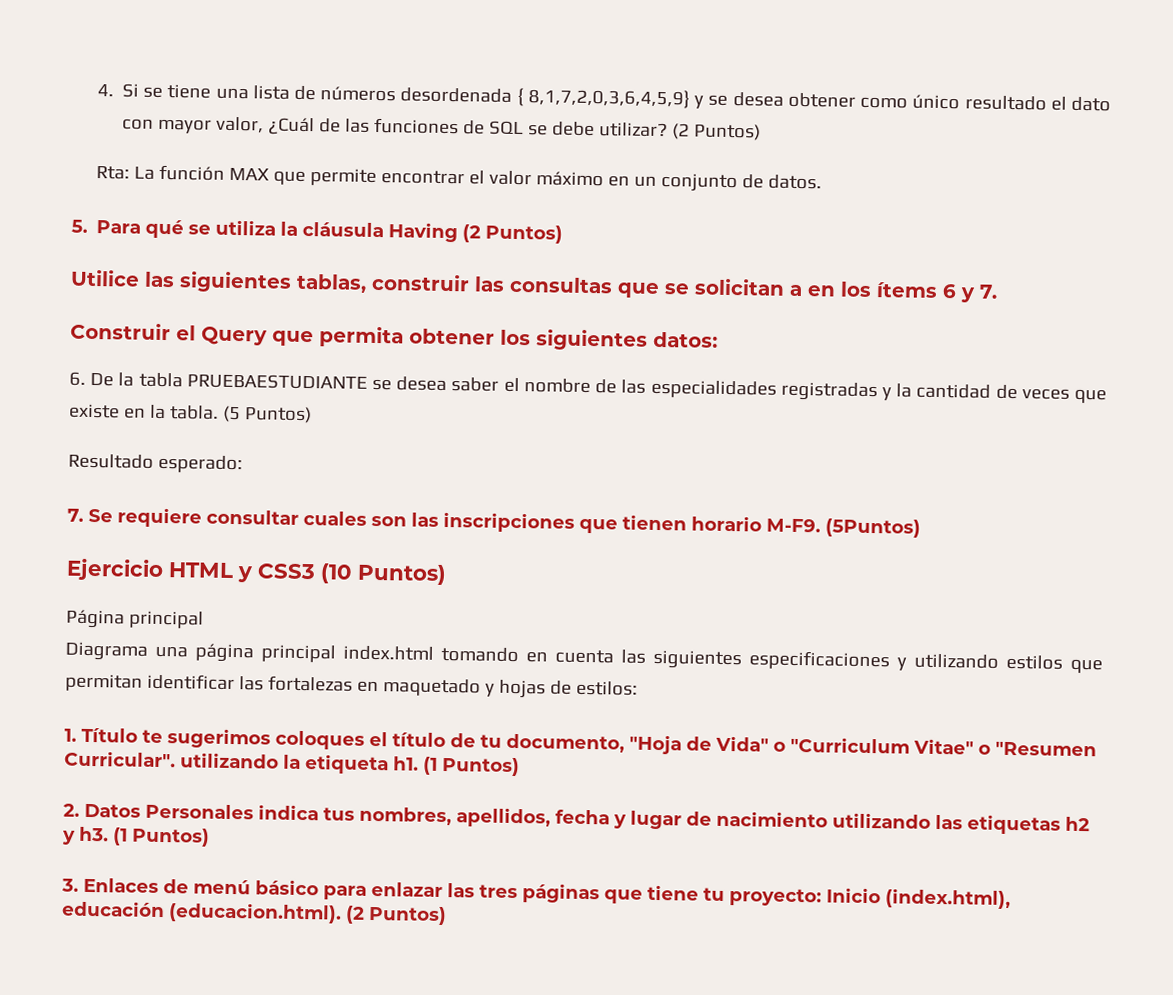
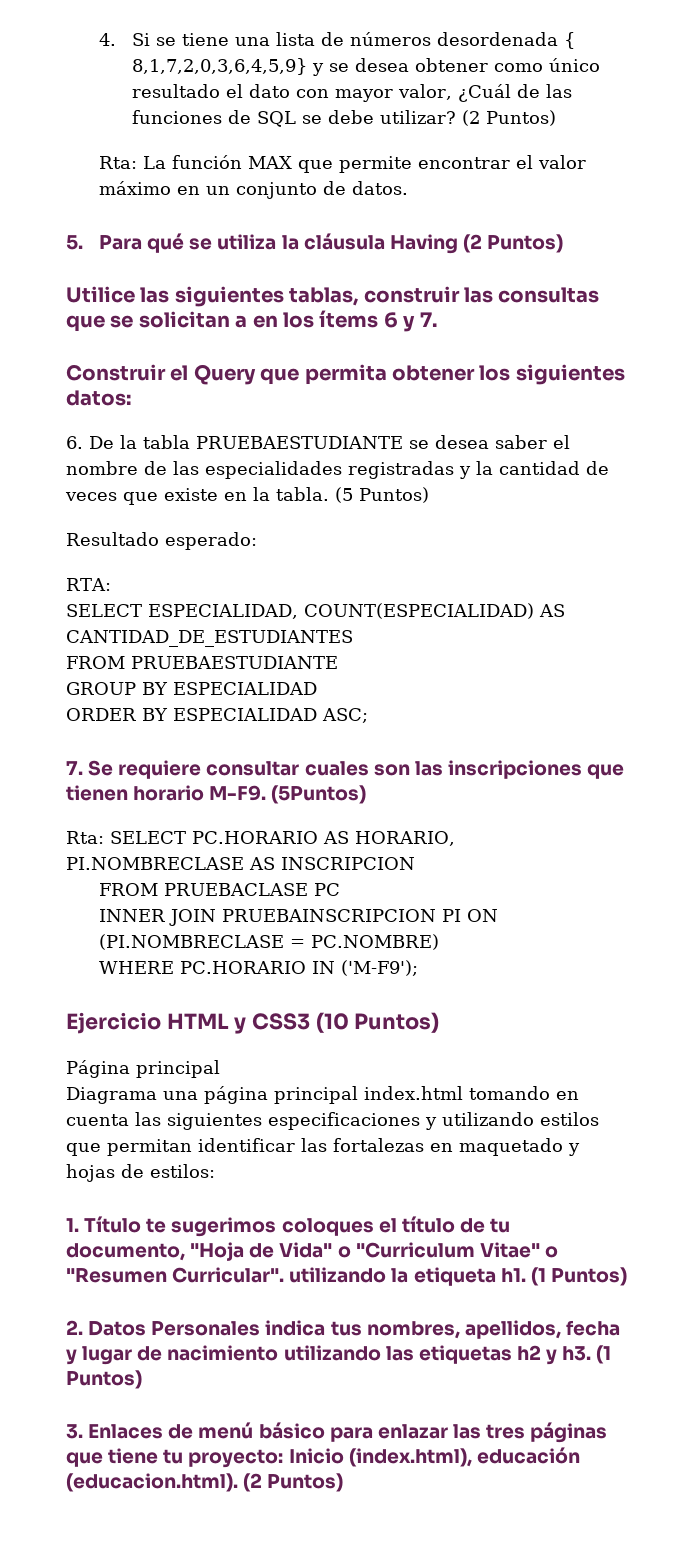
+ RTA:
+ SELECT ESPECIALIDAD, COUNT(ESPECIALIDAD) AS CANTIDAD_DE_ESTUDIANTES
+ FROM PRUEBAESTUDIANTE
+ GROUP BY ESPECIALIDAD
+ ORDER BY ESPECIALIDAD ASC;
+ Rta: SELECT PC.HORARIO AS HORARIO, PI.NOMBRECLASE AS INSCRIPCION
+ FROM PRUEBACLASE PC
+ INNER JOIN PRUEBAINSCRIPCION PI ON (PI.NOMBRECLASE = PC.NOMBRE)
+ WHERE PC.HORARIO IN ('M-F9');

